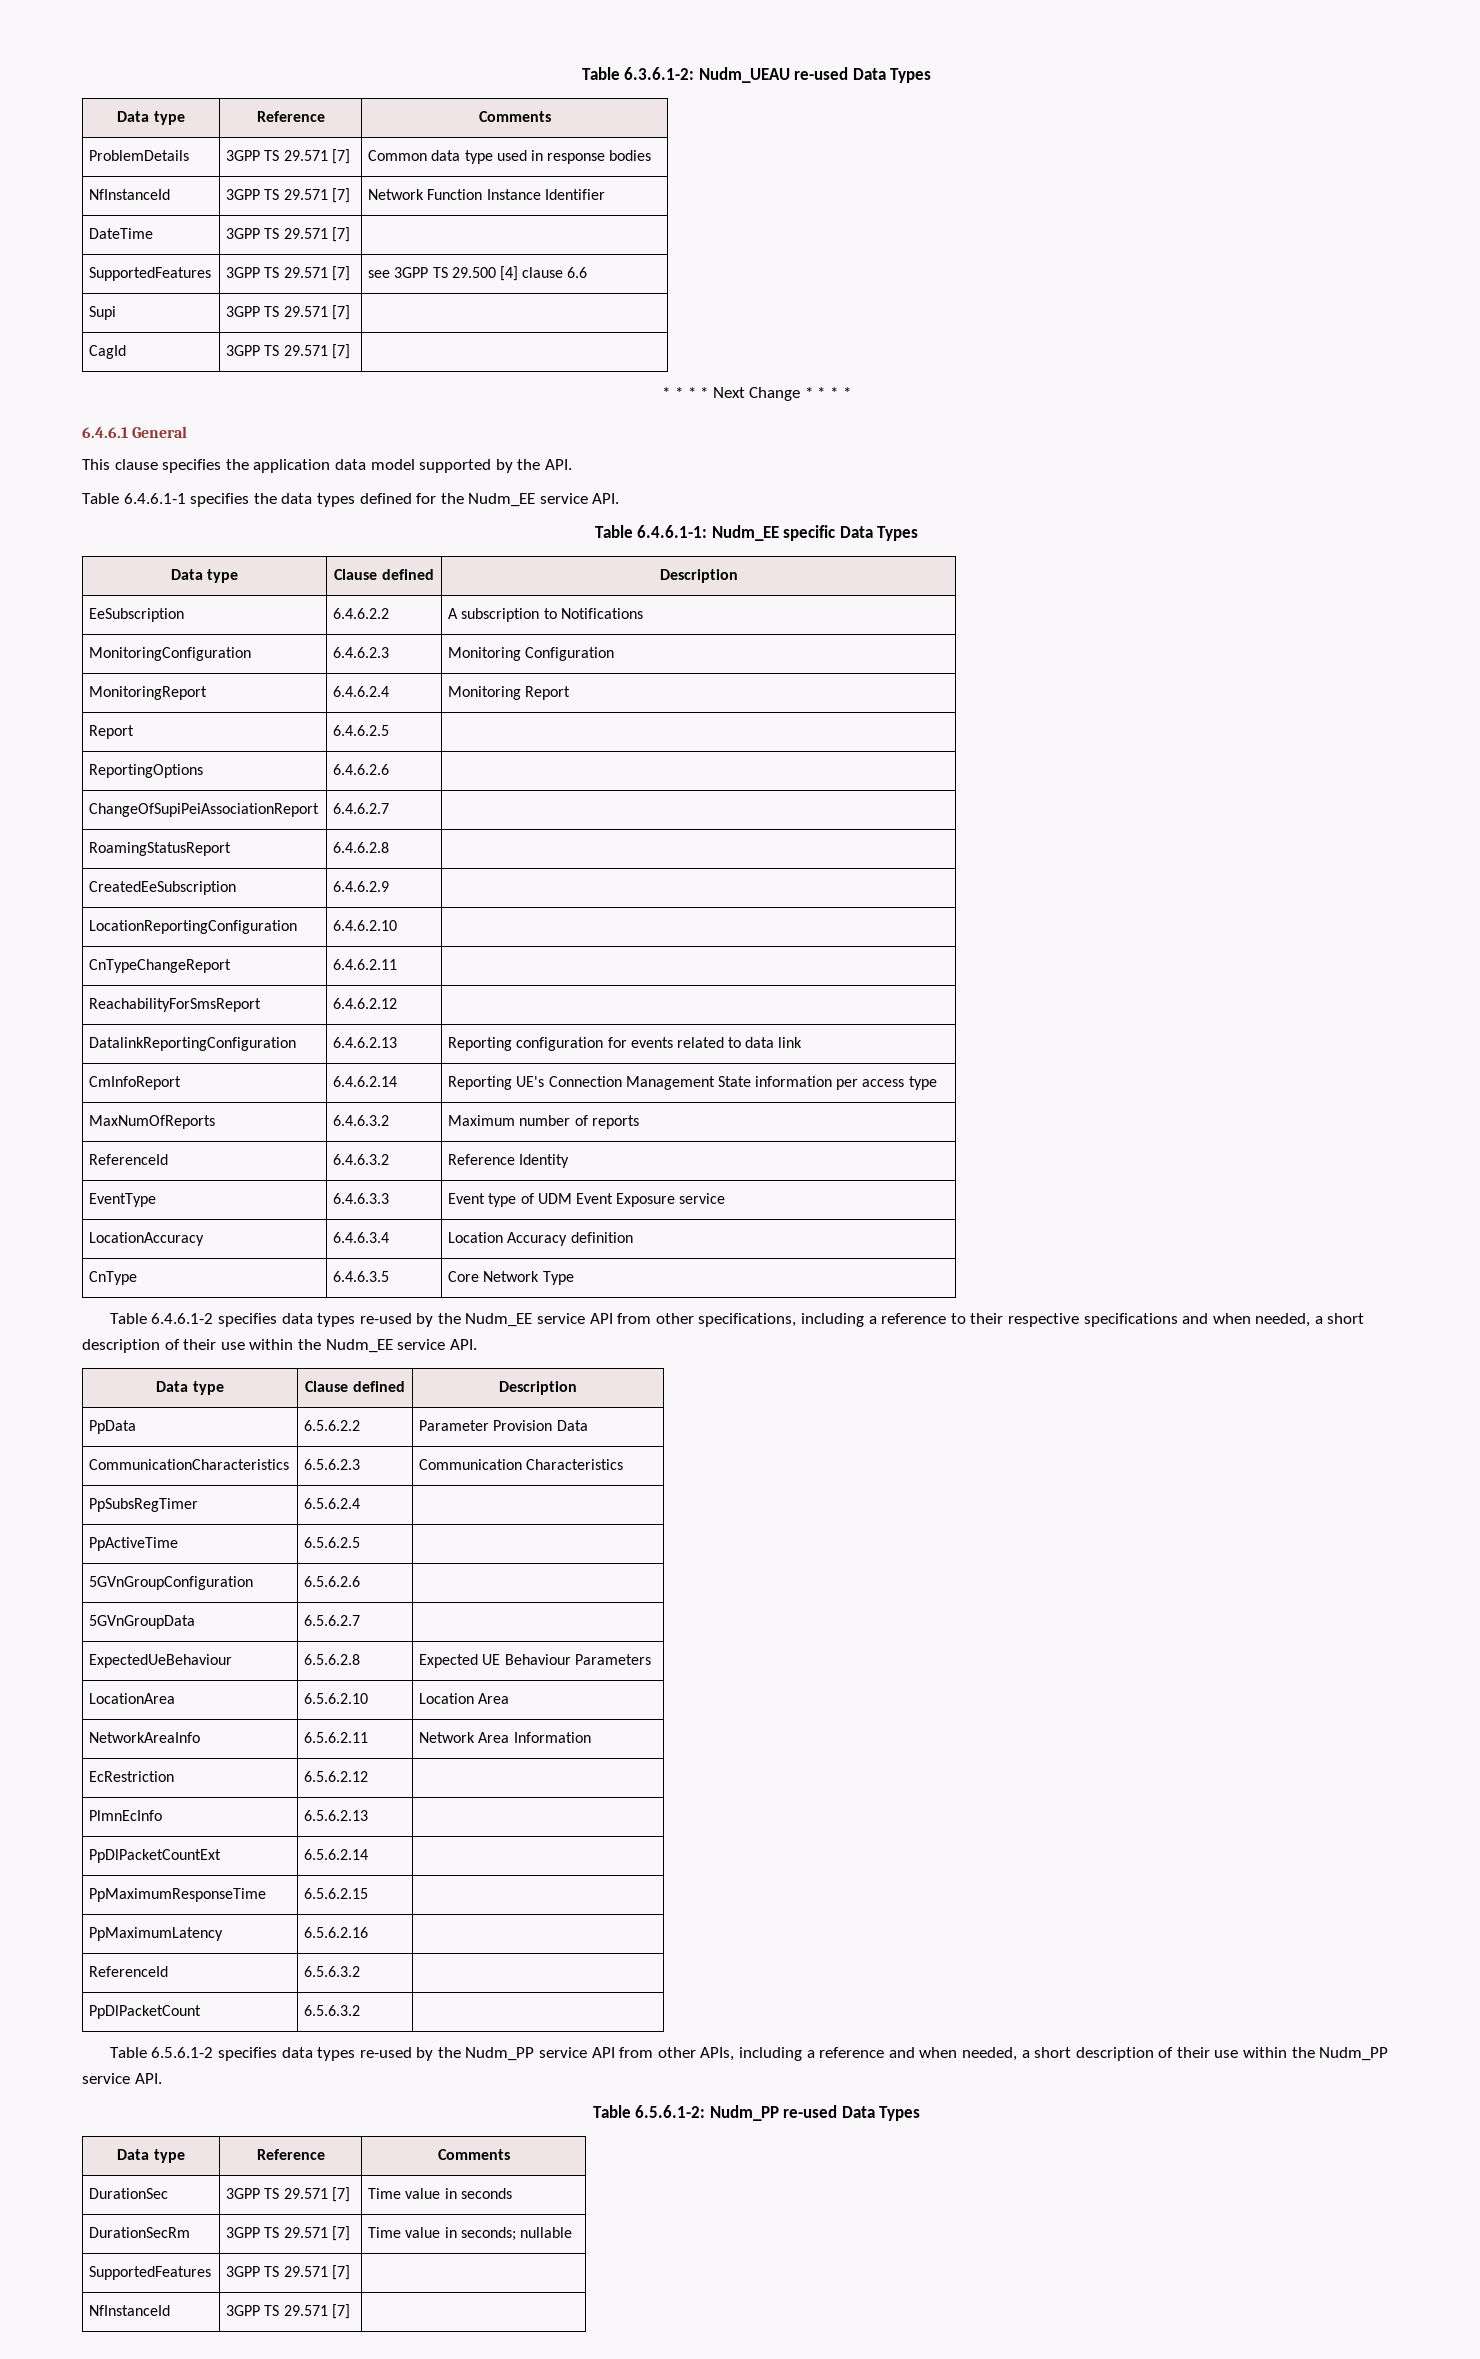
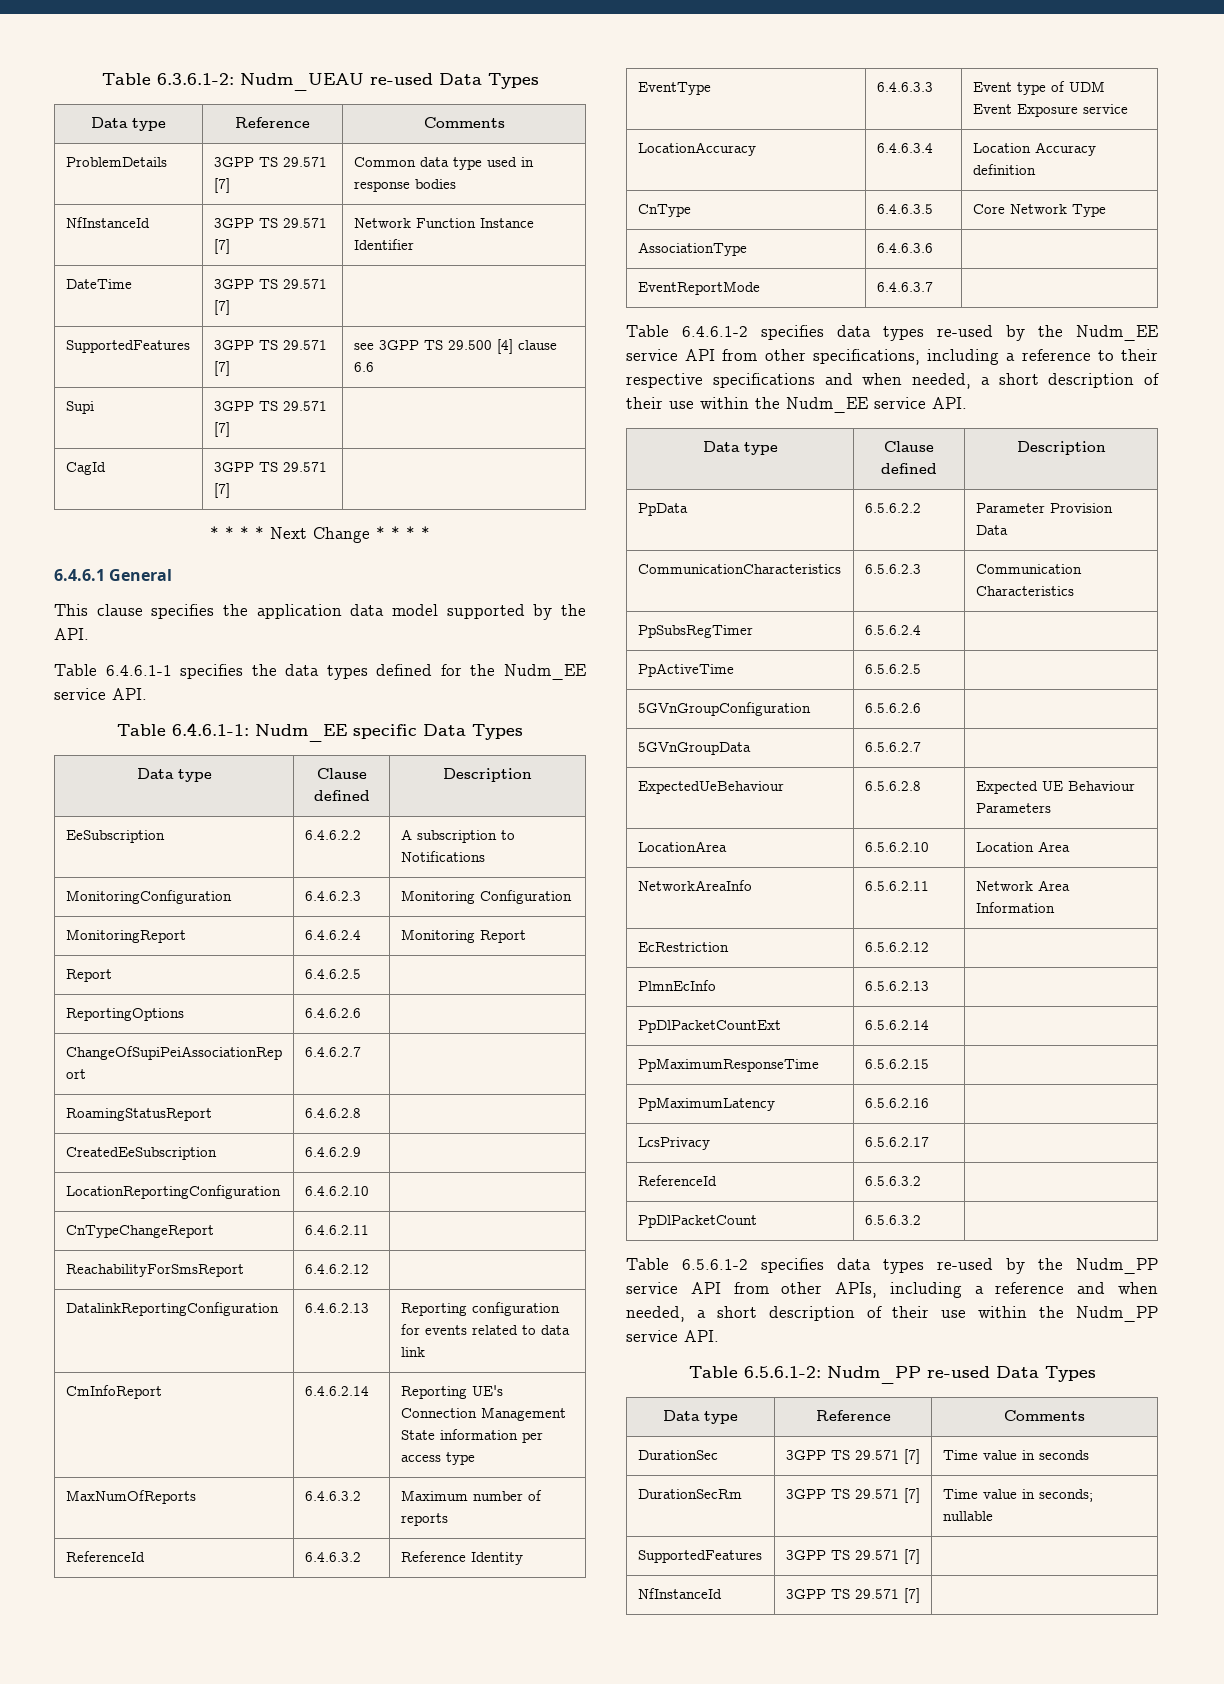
+ AssociationType | 6.4.6.3.6 |
+ EventReportMode | 6.4.6.3.7 |
+ LcsPrivacy | 6.5.6.2.17 |

